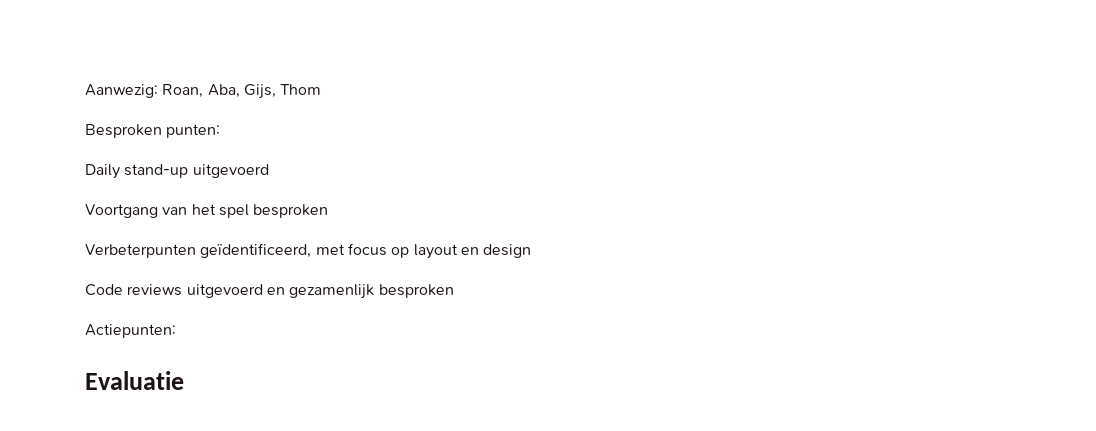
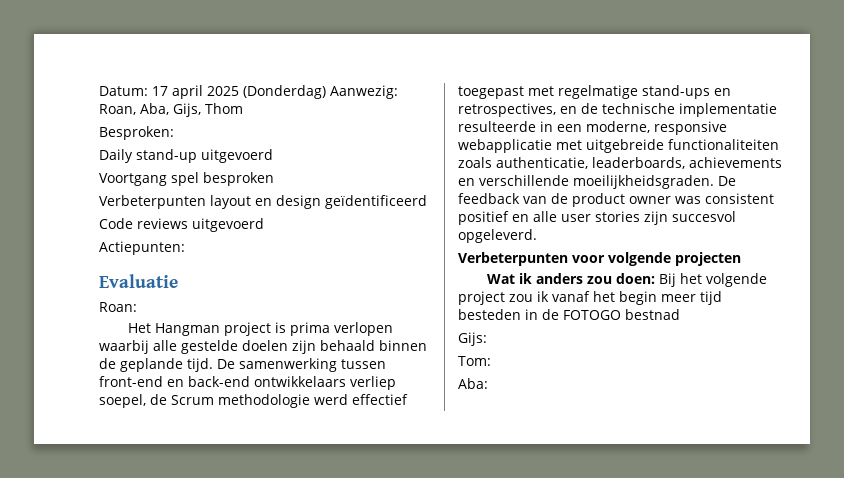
- Aanwezig: Roan, Aba, Gijs, Thom
+ Datum: 17 april 2025 (Donderdag) Aanwezig: Roan, Aba, Gijs, Thom
- Besproken punten:
+ Besproken:
- Voortgang van het spel besproken
+ Voortgang spel besproken
- Verbeterpunten geïdentificeerd, met focus op layout en design
+ Verbeterpunten layout en design geïdentificeerd
- Code reviews uitgevoerd en gezamenlijk besproken
+ Code reviews uitgevoerd
+ Roan:
+ Het Hangman project is prima verlopen waarbij alle gestelde doelen zijn behaald binnen de geplande tijd. De samenwerking tussen front-end en back-end ontwikkelaars verliep soepel, de Scrum methodologie werd effectief toegepast met regelmatige stand-ups en retrospectives, en de technische implementatie resulteerde in een moderne, responsive webapplicatie met uitgebreide functionaliteiten zoals authenticatie, leaderboards, achievements en verschillende moeilijkheidsgraden. De feedback van de product owner was consistent positief en alle user stories zijn succesvol opgeleverd.
+ Verbeterpunten voor volgende projecten
+ Wat ik anders zou doen: Bij het volgende project zou ik vanaf het begin meer tijd besteden in de FOTOGO bestnad
+ Gijs:
+ Tom:
+ Aba:

